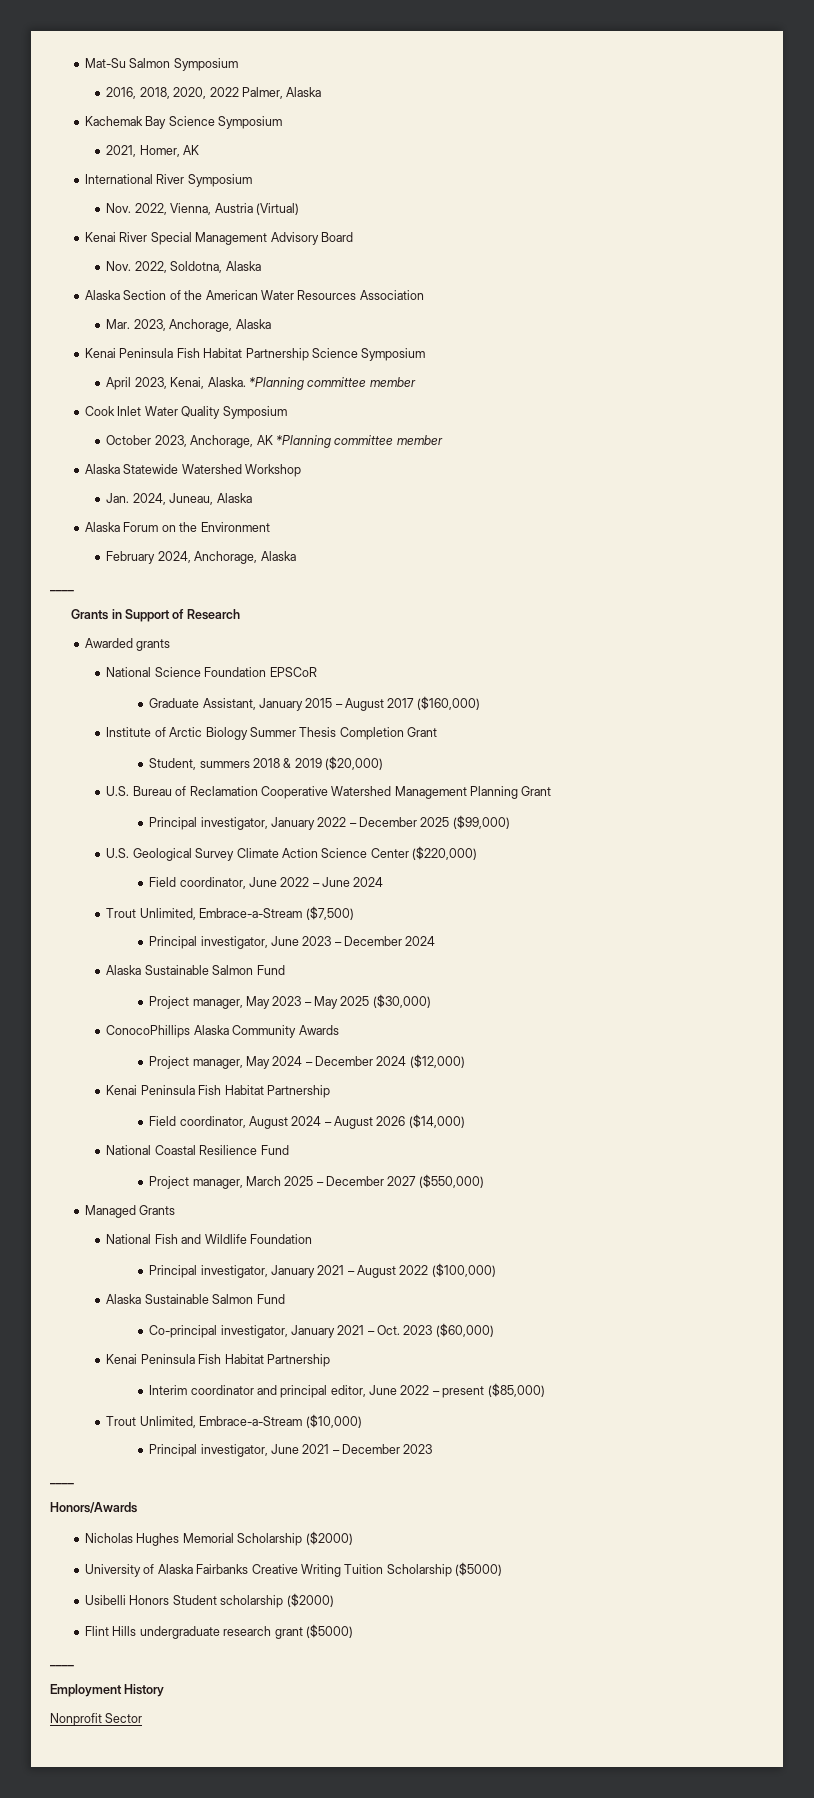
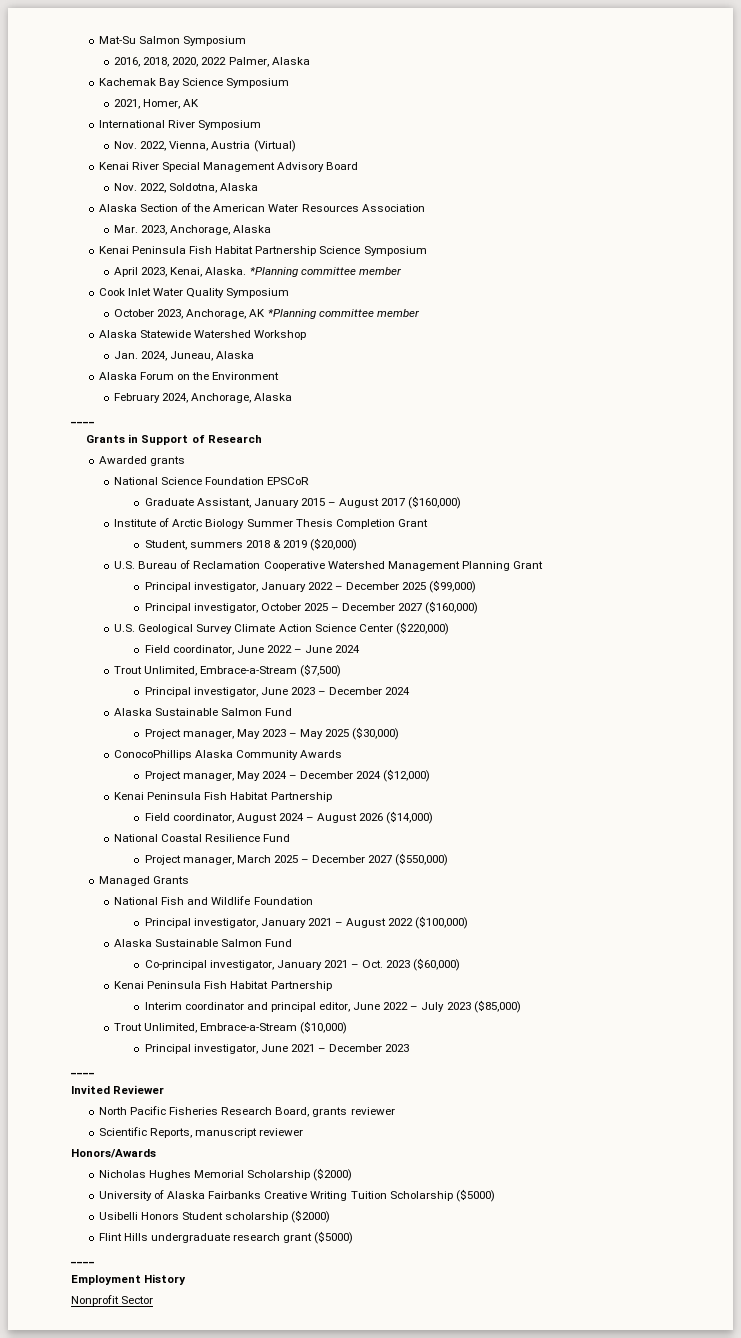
+ Principal investigator, October 2025 – December 2027 ($160,000)
- Interim coordinator and principal editor, June 2022 – present ($85,000)
+ Interim coordinator and principal editor, June 2022 – July 2023 ($85,000)
+ Invited Reviewer
+ North Pacific Fisheries Research Board, grants reviewer
+ Scientific Reports, manuscript reviewer

